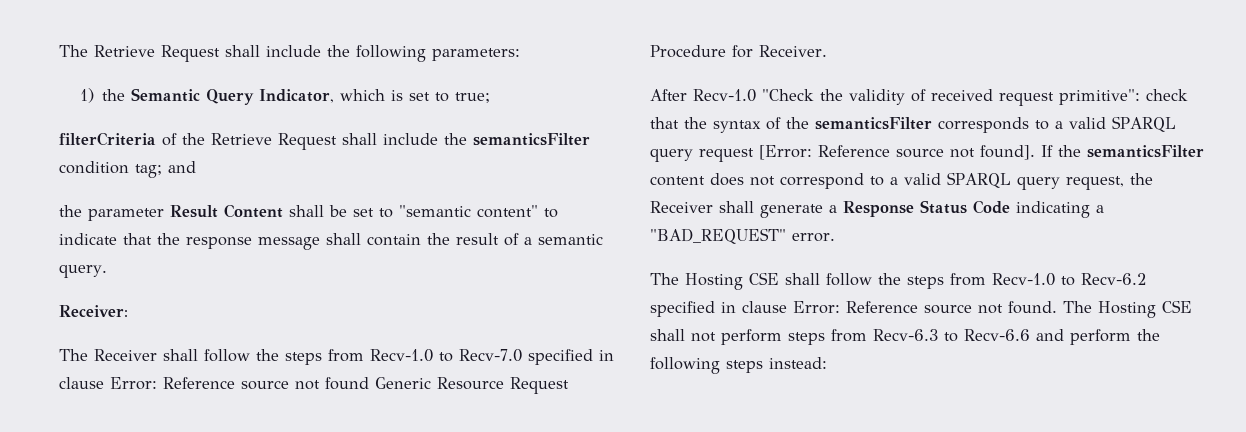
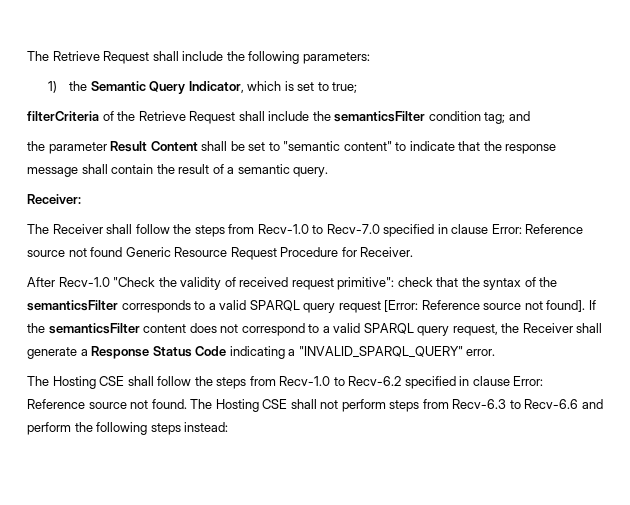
- If the semanticsFilter content does not correspond to a valid SPARQL query request, the Receiver shall generate a Response Status Code indicating a "BAD_REQUEST" error.
+ If the semanticsFilter content does not correspond to a valid SPARQL query request, the Receiver shall generate a Response Status Code indicating a "INVALID_SPARQL_QUERY" error.

